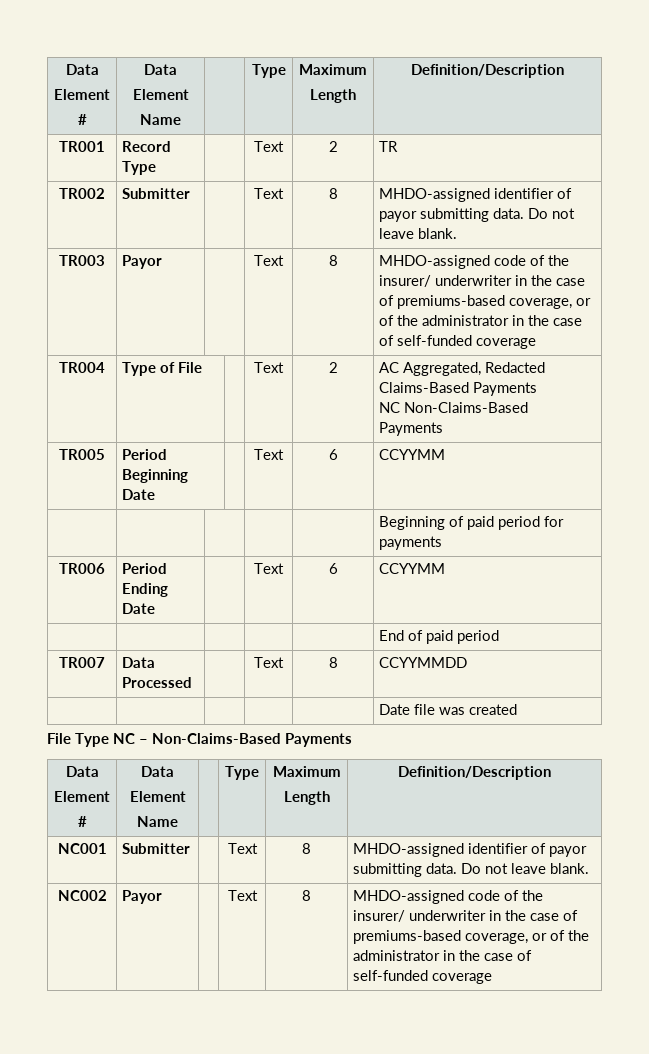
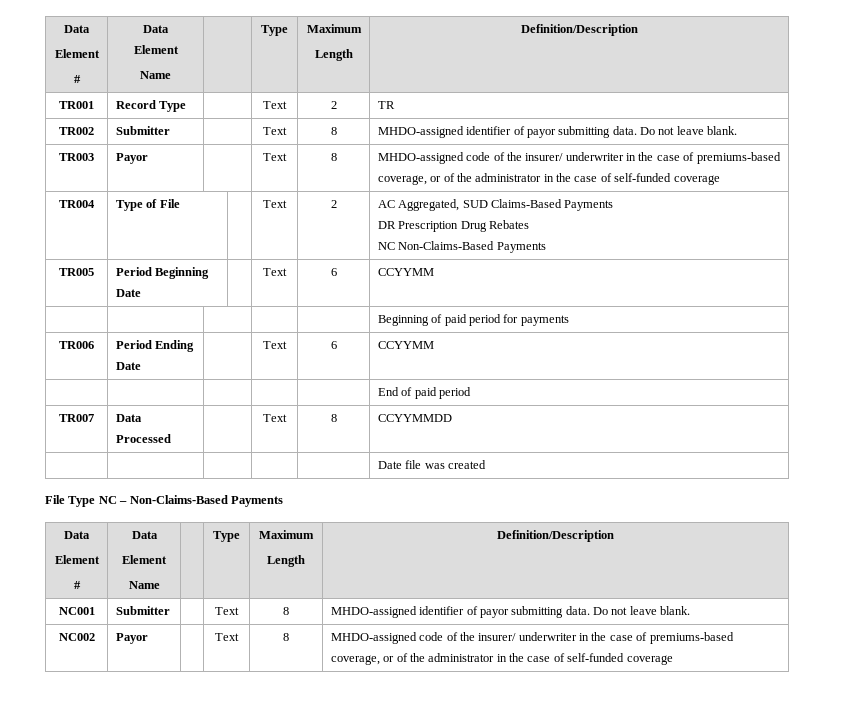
- TR004 | Type of File | | Text | 2 | AC Aggregated, Redacted Claims-Based Payments
+ TR004 | Type of File | | Text | 2 | AC Aggregated, SUD Claims-Based Payments
+ DR Prescription Drug Rebates

